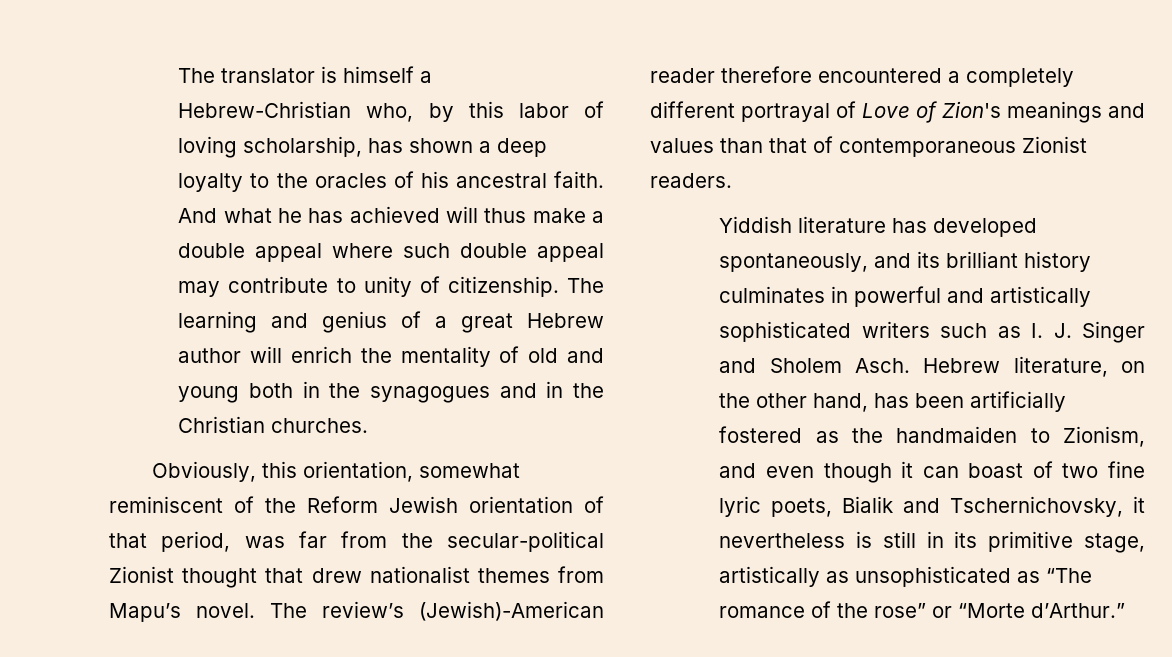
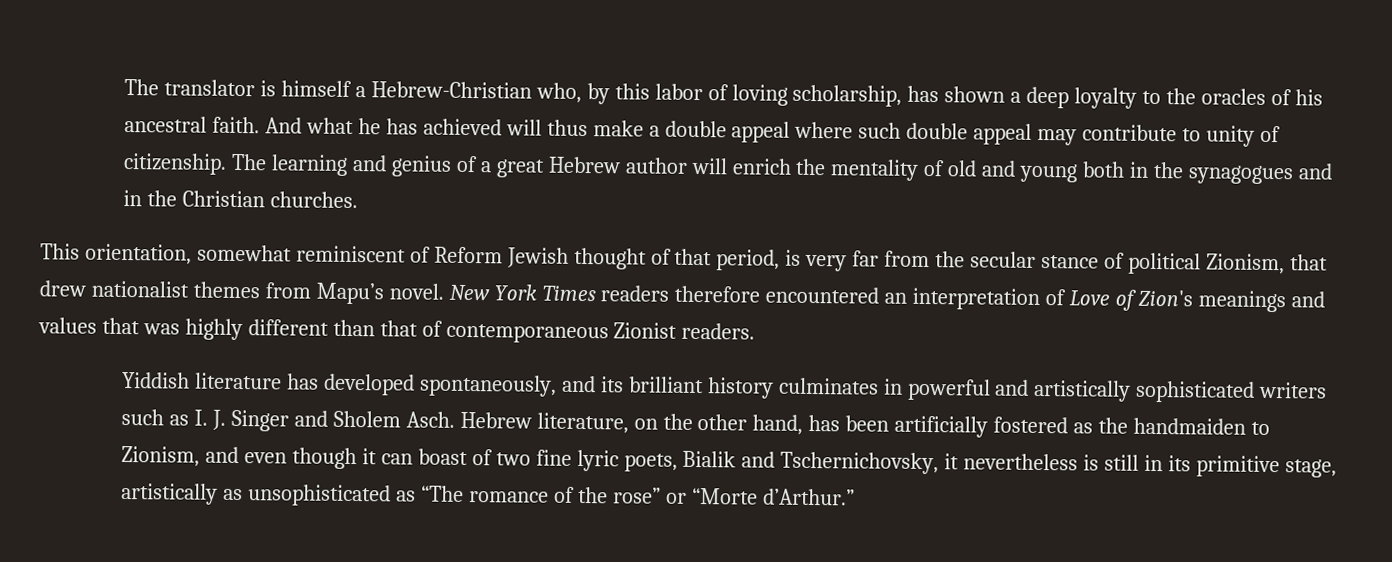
- Obviously, this orientation, somewhat reminiscent of the Reform Jewish orientation of that period, was far from the secular-political Zionist thought that drew nationalist themes from Mapu’s novel.
+ This orientation, somewhat reminiscent of Reform Jewish thought of that period, is very far from the secular stance of political Zionism, that drew nationalist themes from Mapu’s novel.
- The review’s (Jewish)-American reader therefore encountered a completely different portrayal of Love of Zion's meanings and values than that of contemporaneous Zionist readers.
+ New York Times readers therefore encountered an interpretation of Love of Zion's meanings and values that was highly different than that of contemporaneous Zionist readers.

